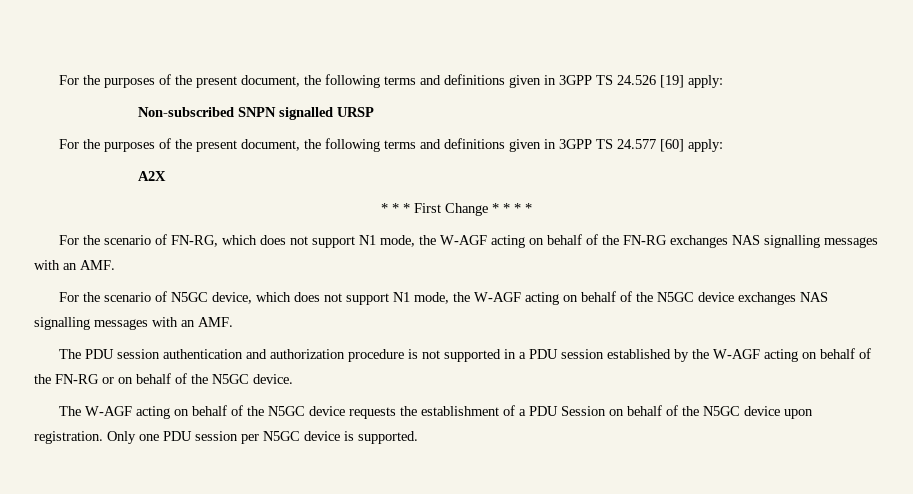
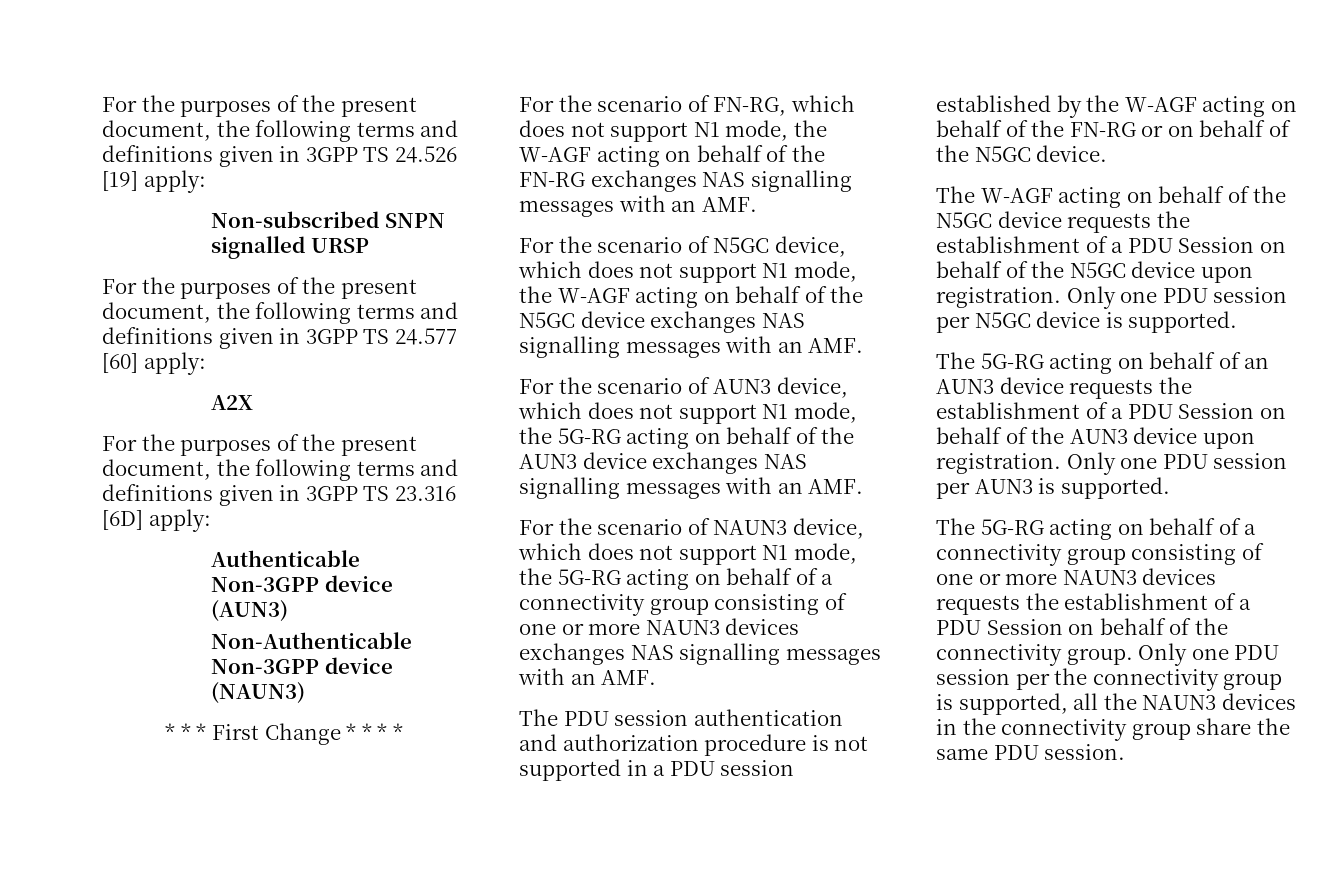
+ For the purposes of the present document, the following terms and definitions given in 3GPP TS 23.316 [6D] apply:
+ Authenticable Non-3GPP device (AUN3)
+ Non-Authenticable Non-3GPP device (NAUN3)
+ For the scenario of AUN3 device, which does not support N1 mode, the 5G-RG acting on behalf of the AUN3 device exchanges NAS signalling messages with an AMF.
+ For the scenario of NAUN3 device, which does not support N1 mode, the 5G-RG acting on behalf of a connectivity group consisting of one or more NAUN3 devices exchanges NAS signalling messages with an AMF.
+ The 5G-RG acting on behalf of an AUN3 device requests the establishment of a PDU Session on behalf of the AUN3 device upon registration. Only one PDU session per AUN3 is supported.
+ The 5G-RG acting on behalf of a connectivity group consisting of one or more NAUN3 devices requests the establishment of a PDU Session on behalf of the connectivity group. Only one PDU session per the connectivity group is supported, all the NAUN3 devices in the connectivity group share the same PDU session.

